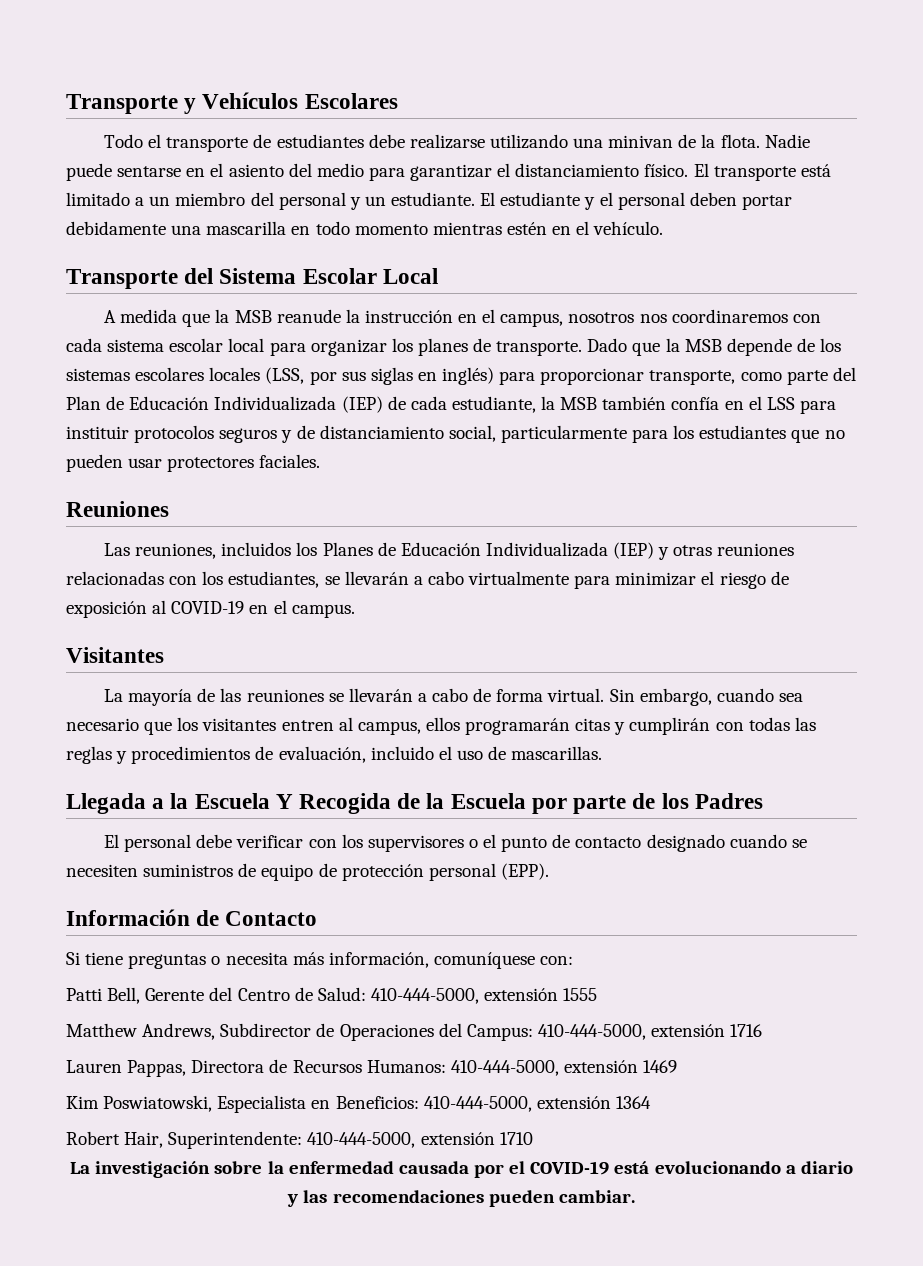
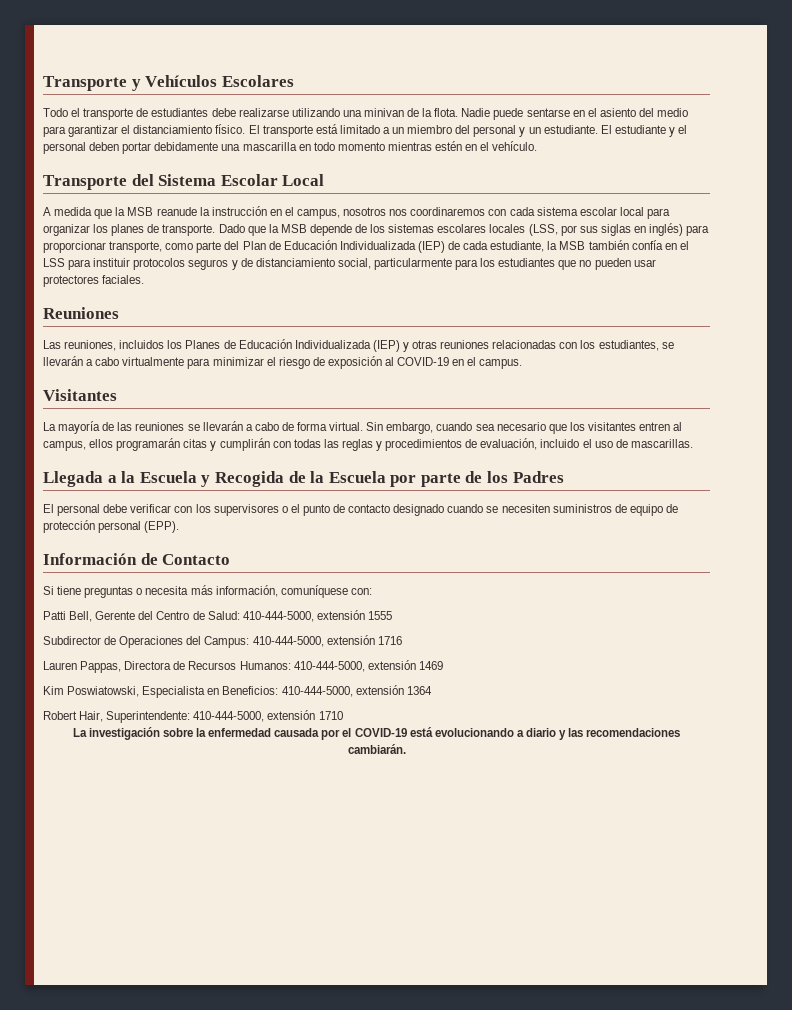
- Llegada a la Escuela Y Recogida de la Escuela por parte de los Padres
+ Llegada a la Escuela y Recogida de la Escuela por parte de los Padres
- Matthew Andrews, Subdirector de Operaciones del Campus: 410-444-5000, extensión 1716
+ Subdirector de Operaciones del Campus: 410-444-5000, extensión 1716
- La investigación sobre la enfermedad causada por el COVID-19 está evolucionando a diario y las recomendaciones pueden cambiar.
+ La investigación sobre la enfermedad causada por el COVID-19 está evolucionando a diario y las recomendaciones cambiarán.

